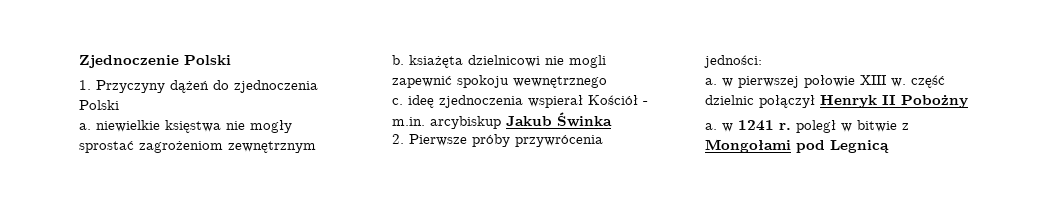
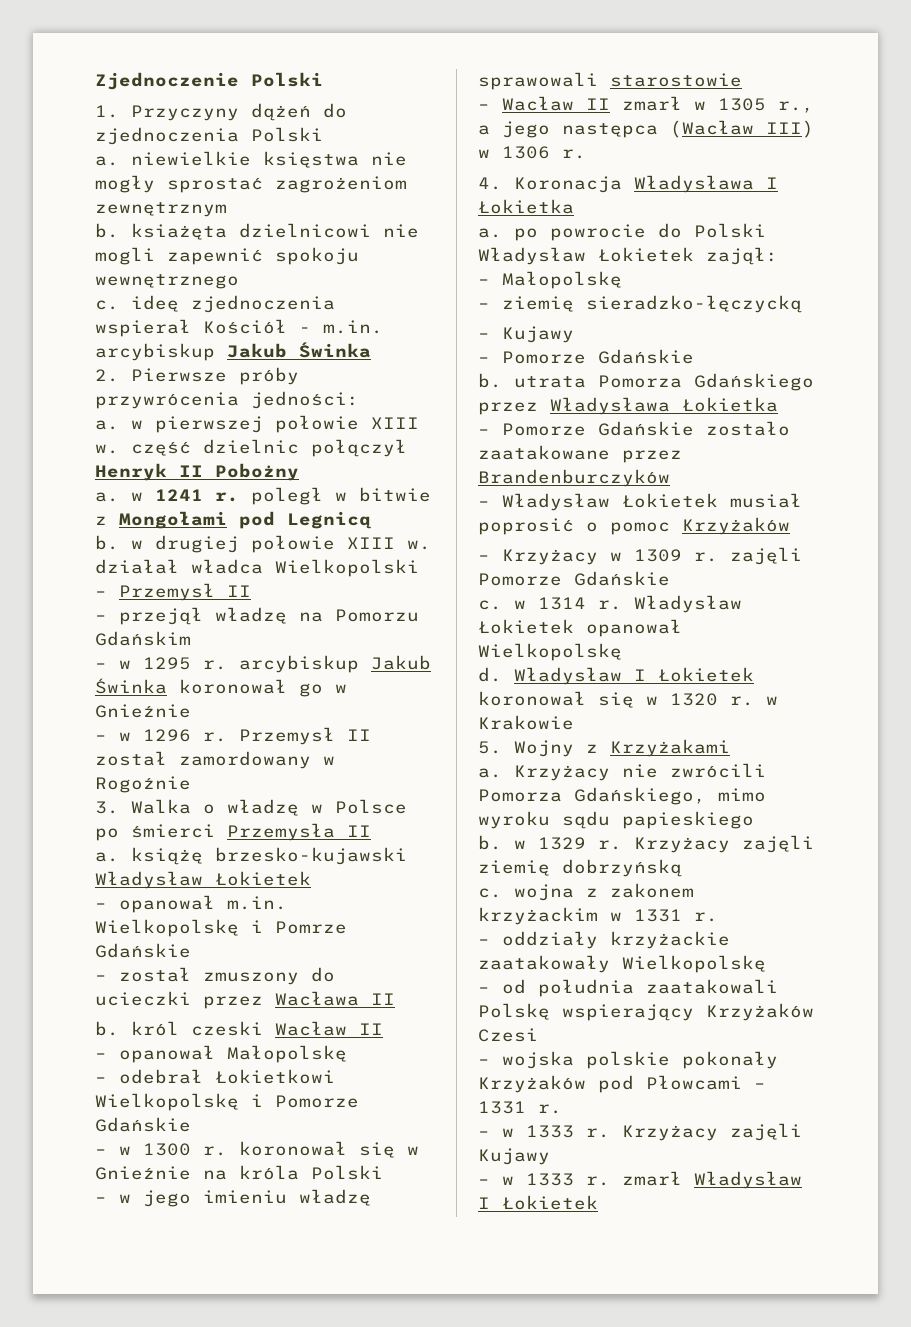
+ b. w drugiej połowie XIII w. działał władca Wielkopolski – Przemysł II
+ – przejął władzę na Pomorzu Gdańskim
+ – w 1295 r. arcybiskup Jakub Świnka koronował go w Gnieźnie
+ – w 1296 r. Przemysł II został zamordowany w Rogoźnie
+ 3. Walka o władzę w Polsce po śmierci Przemysła II
+ a. książę brzesko-kujawski Władysław Łokietek
+ – opanował m.in. Wielkopolskę i Pomrze Gdańskie
+ – został zmuszony do ucieczki przez Wacława II
+ b. król czeski Wacław II
+ – opanował Małopolskę
+ – odebrał Łokietkowi Wielkopolskę i Pomorze Gdańskie
+ – w 1300 r. koronował się w Gnieźnie na króla Polski
+ – w jego imieniu władzę sprawowali starostowie
+ – Wacław II zmarł w 1305 r., a jego następca (Wacław III) w 1306 r.
+ 4. Koronacja Władysława I Łokietka
+ a. po powrocie do Polski Władysław Łokietek zajął:
+ – Małopolskę
+ – ziemię sieradzko-łęczycką
+ – Kujawy
+ – Pomorze Gdańskie
+ b. utrata Pomorza Gdańskiego przez Władysława Łokietka
+ – Pomorze Gdańskie zostało zaatakowane przez Brandenburczyków
+ – Władysław Łokietek musiał poprosić o pomoc Krzyżaków
+ – Krzyżacy w 1309 r. zajęli Pomorze Gdańskie
+ c. w 1314 r. Władysław Łokietek opanował Wielkopolskę
+ d. Władysław I Łokietek koronował się w 1320 r. w Krakowie
+ 5. Wojny z Krzyżakami
+ a. Krzyżacy nie zwrócili Pomorza Gdańskiego, mimo wyroku sądu papieskiego
+ b. w 1329 r. Krzyżacy zajęli ziemię dobrzyńską
+ c. wojna z zakonem krzyżackim w 1331 r.
+ – oddziały krzyżackie zaatakowały Wielkopolskę
+ – od południa zaatakowali Polskę wspierający Krzyżaków Czesi
+ – wojska polskie pokonały Krzyżaków pod Płowcami – 1331 r.
+ – w 1333 r. Krzyżacy zajęli Kujawy
+ – w 1333 r. zmarł Władysław I Łokietek

